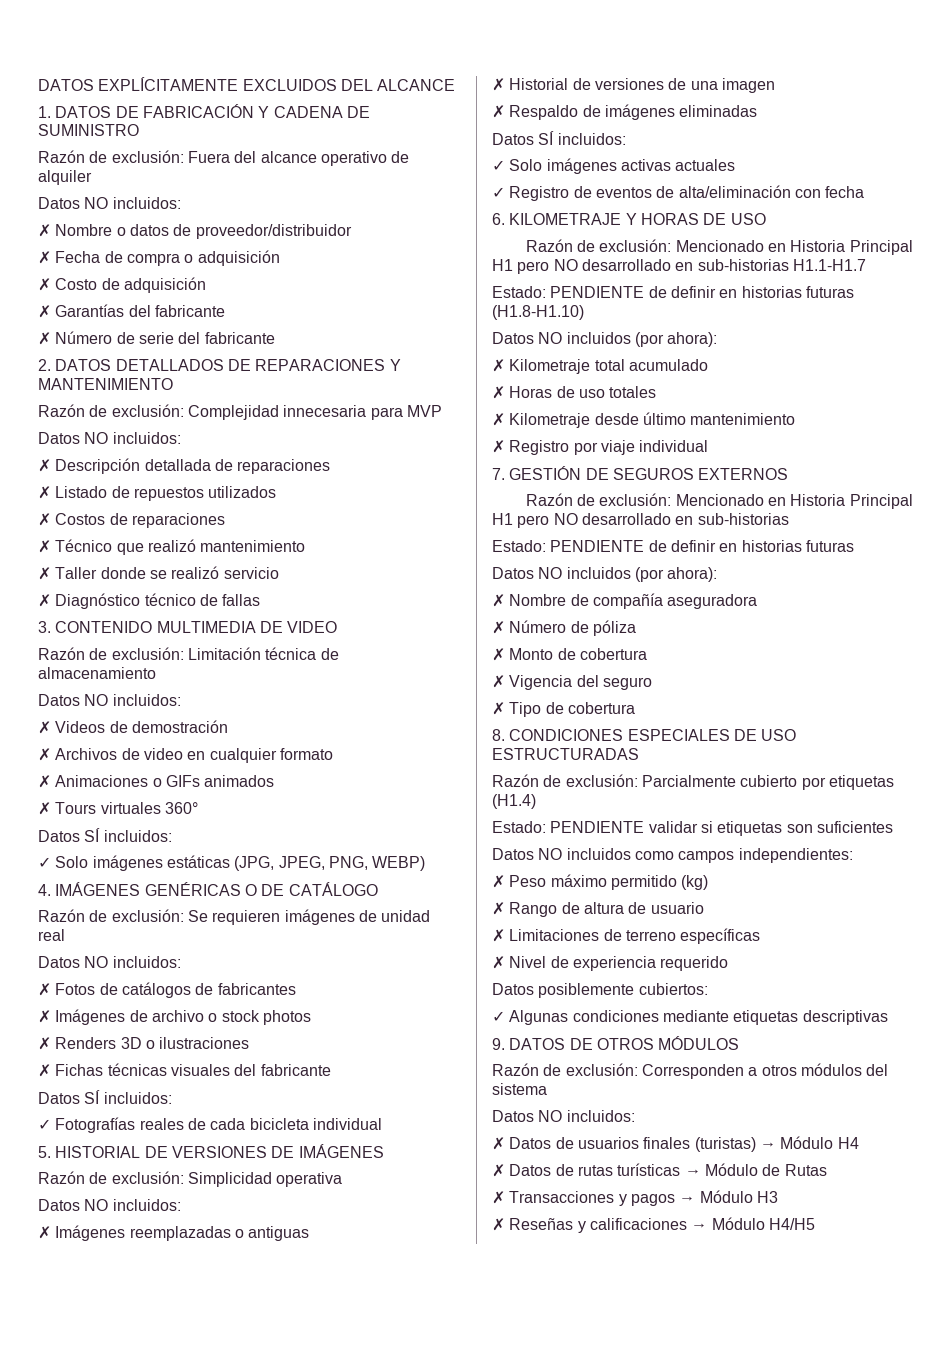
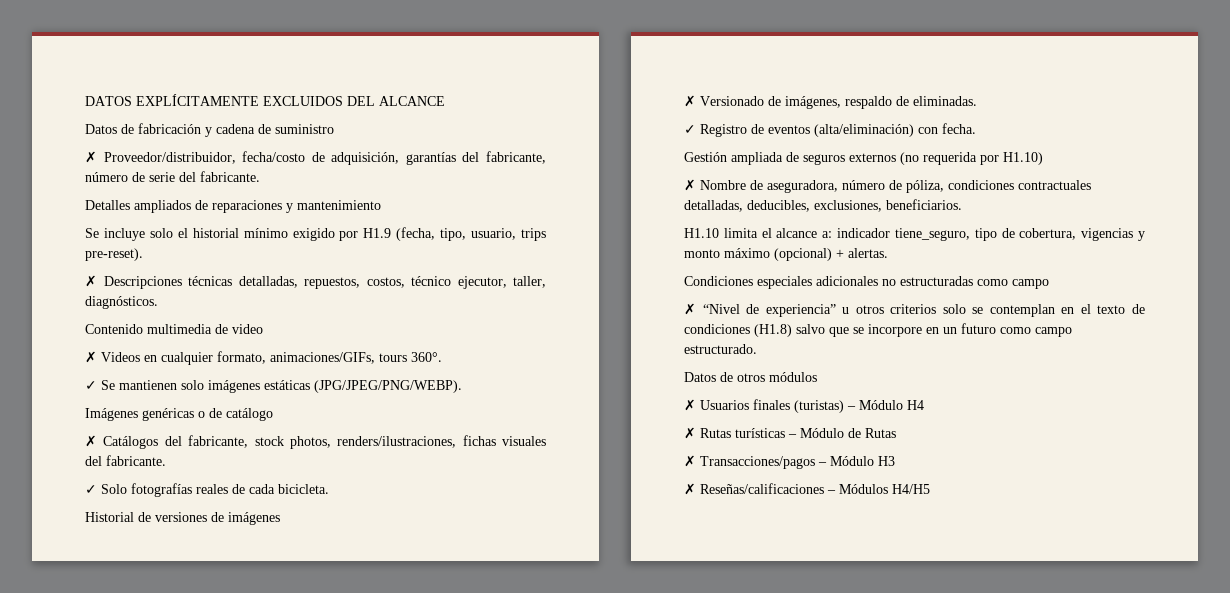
- 1. DATOS DE FABRICACIÓN Y CADENA DE SUMINISTRO
- Razón de exclusión: Fuera del alcance operativo de alquiler
- Datos NO incluidos:
- ✗ Nombre o datos de proveedor/distribuidor
- ✗ Fecha de compra o adquisición
- ✗ Costo de adquisición
- ✗ Garantías del fabricante
- ✗ Número de serie del fabricante
- 2. DATOS DETALLADOS DE REPARACIONES Y MANTENIMIENTO
- Razón de exclusión: Complejidad innecesaria para MVP
- Datos NO incluidos:
- ✗ Descripción detallada de reparaciones
- ✗ Listado de repuestos utilizados
- ✗ Costos de reparaciones
- ✗ Técnico que realizó mantenimiento
- ✗ Taller donde se realizó servicio
- ✗ Diagnóstico técnico de fallas
- 3. CONTENIDO MULTIMEDIA DE VIDEO
- Razón de exclusión: Limitación técnica de almacenamiento
- Datos NO incluidos:
- ✗ Videos de demostración
- ✗ Archivos de video en cualquier formato
- ✗ Animaciones o GIFs animados
- ✗ Tours virtuales 360°
- Datos SÍ incluidos:
- ✓ Solo imágenes estáticas (JPG, JPEG, PNG, WEBP)
- 4. IMÁGENES GENÉRICAS O DE CATÁLOGO
- Razón de exclusión: Se requieren imágenes de unidad real
- Datos NO incluidos:
- ✗ Fotos de catálogos de fabricantes
- ✗ Imágenes de archivo o stock photos
- ✗ Renders 3D o ilustraciones
- ✗ Fichas técnicas visuales del fabricante
- Datos SÍ incluidos:
- ✓ Fotografías reales de cada bicicleta individual
- 5. HISTORIAL DE VERSIONES DE IMÁGENES
- Razón de exclusión: Simplicidad operativa
- Datos NO incluidos:
- ✗ Imágenes reemplazadas o antiguas
- ✗ Historial de versiones de una imagen
- ✗ Respaldo de imágenes eliminadas
- Datos SÍ incluidos:
- ✓ Solo imágenes activas actuales
- ✓ Registro de eventos de alta/eliminación con fecha
- 6. KILOMETRAJE Y HORAS DE USO
- Razón de exclusión: Mencionado en Historia Principal H1 pero NO desarrollado en sub-historias H1.1-H1.7
- Estado: PENDIENTE de definir en historias futuras (H1.8-H1.10)
- Datos NO incluidos (por ahora):
- ✗ Kilometraje total acumulado
- ✗ Horas de uso totales
- ✗ Kilometraje desde último mantenimiento
- ✗ Registro por viaje individual
- 7. GESTIÓN DE SEGUROS EXTERNOS
- Razón de exclusión: Mencionado en Historia Principal H1 pero NO desarrollado en sub-historias
- Estado: PENDIENTE de definir en historias futuras
- Datos NO incluidos (por ahora):
- ✗ Nombre de compañía aseguradora
- ✗ Número de póliza
- ✗ Monto de cobertura
- ✗ Vigencia del seguro
- ✗ Tipo de cobertura
- 8. CONDICIONES ESPECIALES DE USO ESTRUCTURADAS
- Razón de exclusión: Parcialmente cubierto por etiquetas (H1.4)
- Estado: PENDIENTE validar si etiquetas son suficientes
- Datos NO incluidos como campos independientes:
- ✗ Peso máximo permitido (kg)
- ✗ Rango de altura de usuario
- ✗ Limitaciones de terreno específicas
- ✗ Nivel de experiencia requerido
- Datos posiblemente cubiertos:
- ✓ Algunas condiciones mediante etiquetas descriptivas
- 9. DATOS DE OTROS MÓDULOS
- Razón de exclusión: Corresponden a otros módulos del sistema
- Datos NO incluidos:
- ✗ Datos de usuarios finales (turistas) → Módulo H4
+ Datos de fabricación y cadena de suministro
+ ✗ Proveedor/distribuidor, fecha/costo de adquisición, garantías del fabricante, número de serie del fabricante.
+ Detalles ampliados de reparaciones y mantenimiento
+ Se incluye solo el historial mínimo exigido por H1.9 (fecha, tipo, usuario, trips pre‑reset).
+ ✗ Descripciones técnicas detalladas, repuestos, costos, técnico ejecutor, taller, diagnósticos.
+ Contenido multimedia de video
+ ✗ Videos en cualquier formato, animaciones/GIFs, tours 360°.
+ ✓ Se mantienen solo imágenes estáticas (JPG/JPEG/PNG/WEBP).
+ Imágenes genéricas o de catálogo
+ ✗ Catálogos del fabricante, stock photos, renders/ilustraciones, fichas visuales del fabricante.
+ ✓ Solo fotografías reales de cada bicicleta.
+ Historial de versiones de imágenes
+ ✗ Versionado de imágenes, respaldo de eliminadas.
+ ✓ Registro de eventos (alta/eliminación) con fecha.
+ Gestión ampliada de seguros externos (no requerida por H1.10)
+ ✗ Nombre de aseguradora, número de póliza, condiciones contractuales detalladas, deducibles, exclusiones, beneficiarios.
+ H1.10 limita el alcance a: indicador tiene_seguro, tipo de cobertura, vigencias y monto máximo (opcional) + alertas.
+ Condiciones especiales adicionales no estructuradas como campo
+ ✗ “Nivel de experiencia” u otros criterios solo se contemplan en el texto de condiciones (H1.8) salvo que se incorpore en un futuro como campo estructurado.
+ Datos de otros módulos
+ ✗ Usuarios finales (turistas) – Módulo H4
- ✗ Datos de rutas turísticas → Módulo de Rutas
+ ✗ Rutas turísticas – Módulo de Rutas
- ✗ Transacciones y pagos → Módulo H3
+ ✗ Transacciones/pagos – Módulo H3
- ✗ Reseñas y calificaciones → Módulo H4/H5
+ ✗ Reseñas/calificaciones – Módulos H4/H5

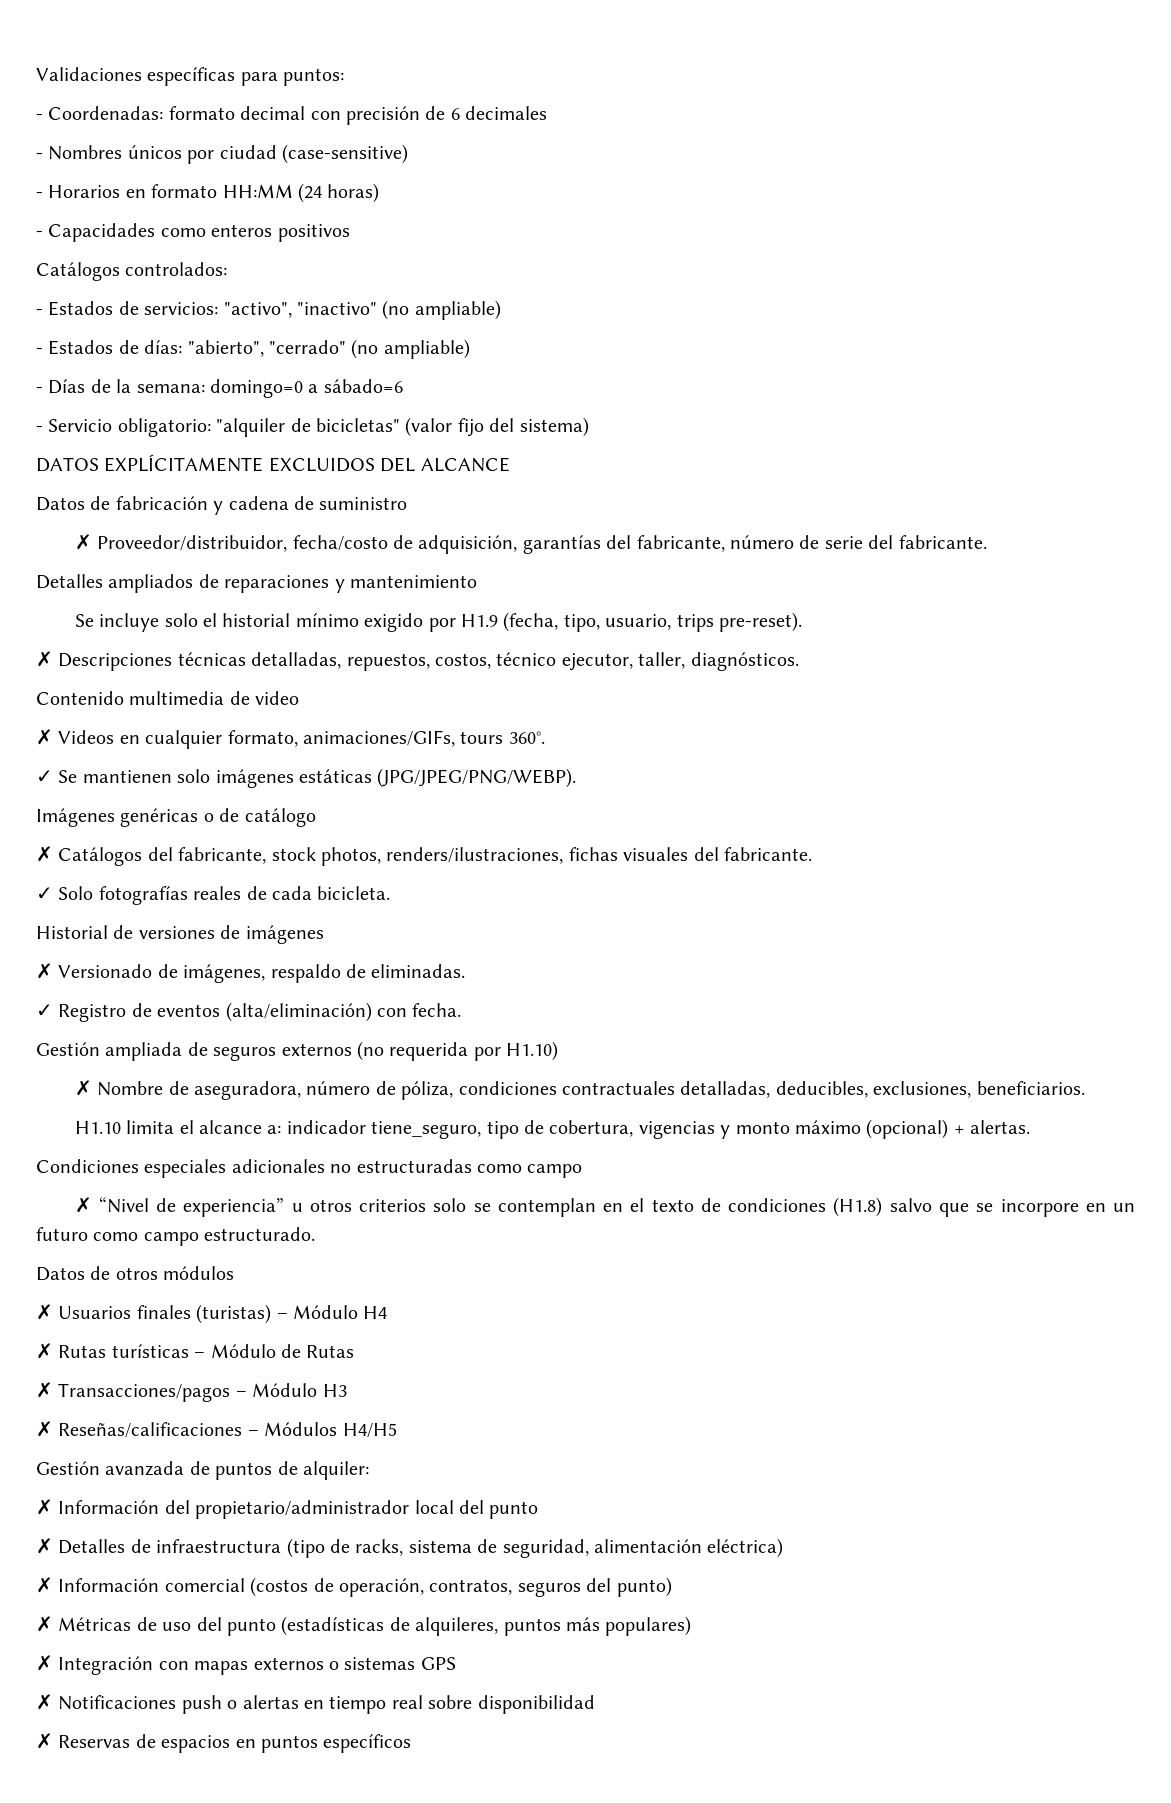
+ Validaciones específicas para puntos:
+ - Coordenadas: formato decimal con precisión de 6 decimales
+ - Nombres únicos por ciudad (case-sensitive)
+ - Horarios en formato HH:MM (24 horas)
+ - Capacidades como enteros positivos
+ Catálogos controlados:
+ - Estados de servicios: "activo", "inactivo" (no ampliable)
+ - Estados de días: "abierto", "cerrado" (no ampliable)
+ - Días de la semana: domingo=0 a sábado=6
+ - Servicio obligatorio: "alquiler de bicicletas" (valor fijo del sistema)
+ Gestión avanzada de puntos de alquiler:
+ ✗ Información del propietario/administrador local del punto
+ ✗ Detalles de infraestructura (tipo de racks, sistema de seguridad, alimentación eléctrica)
+ ✗ Información comercial (costos de operación, contratos, seguros del punto)
+ ✗ Métricas de uso del punto (estadísticas de alquileres, puntos más populares)
+ ✗ Integración con mapas externos o sistemas GPS
+ ✗ Notificaciones push o alertas en tiempo real sobre disponibilidad
+ ✗ Reservas de espacios en puntos específicos

